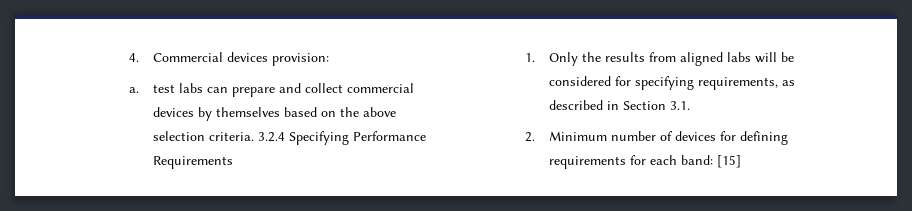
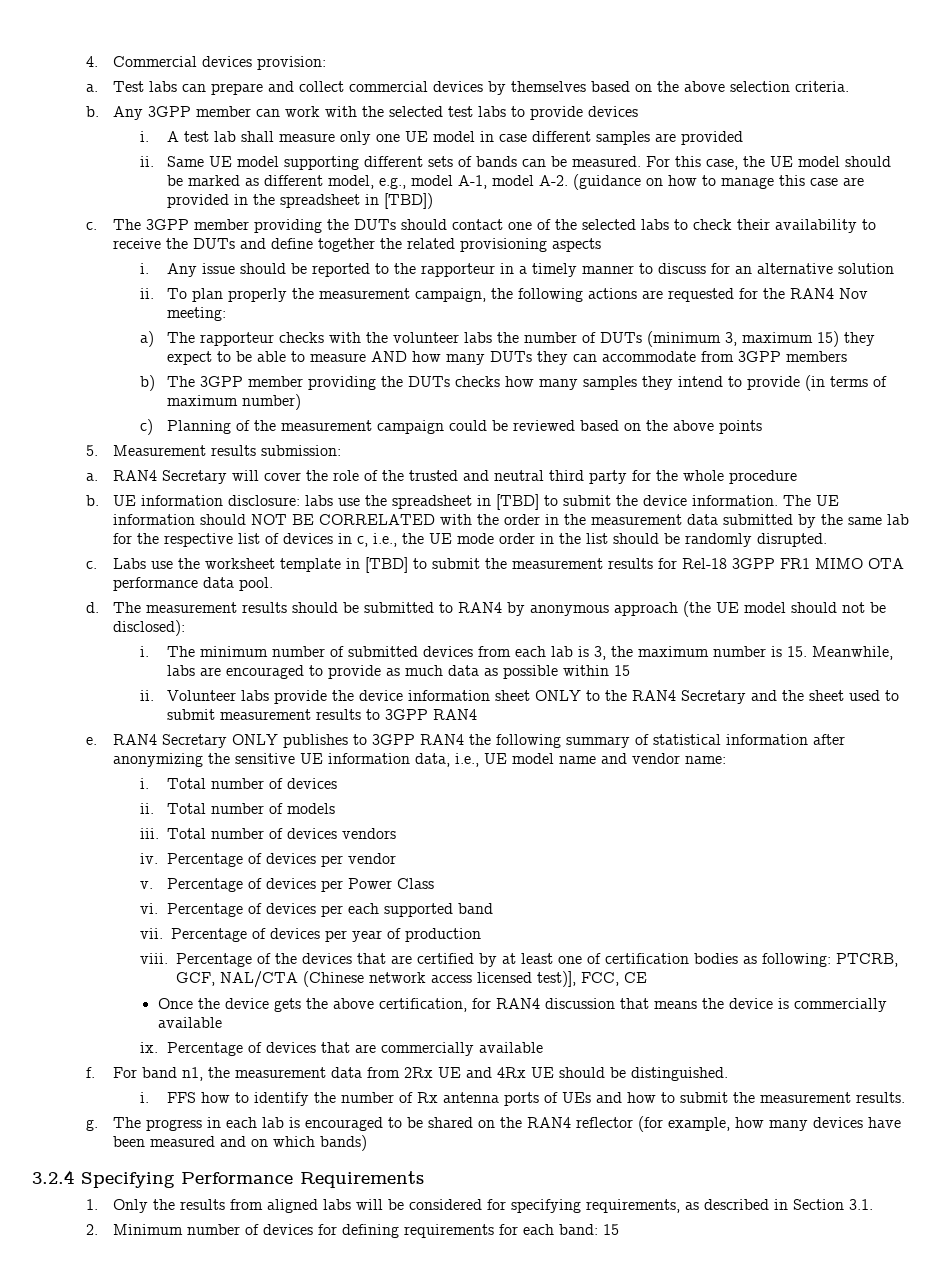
- a. test labs can prepare and collect commercial devices by themselves based on the above selection criteria. 3.2.4 Specifying Performance Requirements
+ a. Test labs can prepare and collect commercial devices by themselves based on the above selection criteria.
+ b. Any 3GPP member can work with the selected test labs to provide devices
+ i. A test lab shall measure only one UE model in case different samples are provided
+ ii. Same UE model supporting different sets of bands can be measured. For this case, the UE model should be marked as different model, e.g., model A-1, model A-2. (guidance on how to manage this case are provided in the spreadsheet in [TBD])
+ c. The 3GPP member providing the DUTs should contact one of the selected labs to check their availability to receive the DUTs and define together the related provisioning aspects
+ i. Any issue should be reported to the rapporteur in a timely manner to discuss for an alternative solution
+ ii. To plan properly the measurement campaign, the following actions are requested for the RAN4 Nov meeting:
+ a) The rapporteur checks with the volunteer labs the number of DUTs (minimum 3, maximum 15) they expect to be able to measure AND how many DUTs they can accommodate from 3GPP members
+ b) The 3GPP member providing the DUTs checks how many samples they intend to provide (in terms of maximum number)
+ c) Planning of the measurement campaign could be reviewed based on the above points
+ 5. Measurement results submission:
+ a. RAN4 Secretary will cover the role of the trusted and neutral third party for the whole procedure
+ b. UE information disclosure: labs use the spreadsheet in [TBD] to submit the device information. The UE information should NOT BE CORRELATED with the order in the measurement data submitted by the same lab for the respective list of devices in c, i.e., the UE mode order in the list should be randomly disrupted.
+ c. Labs use the worksheet template in [TBD] to submit the measurement results for Rel-18 3GPP FR1 MIMO OTA performance data pool.
+ d. The measurement results should be submitted to RAN4 by anonymous approach (the UE model should not be disclosed):
+ i. The minimum number of submitted devices from each lab is 3, the maximum number is 15. Meanwhile, labs are encouraged to provide as much data as possible within 15
+ ii. Volunteer labs provide the device information sheet ONLY to the RAN4 Secretary and the sheet used to submit measurement results to 3GPP RAN4
+ e. RAN4 Secretary ONLY publishes to 3GPP RAN4 the following summary of statistical information after anonymizing the sensitive UE information data, i.e., UE model name and vendor name:
+ i. Total number of devices
+ ii. Total number of models
+ iii. Total number of devices vendors
+ iv. Percentage of devices per vendor
+ v. Percentage of devices per Power Class
+ vi. Percentage of devices per each supported band
+ vii. Percentage of devices per year of production
+ viii. Percentage of the devices that are certified by at least one of certification bodies as following: PTCRB, GCF, NAL/CTA (Chinese network access licensed test)], FCC, CE
+ Once the device gets the above certification, for RAN4 discussion that means the device is commercially available
+ ix. Percentage of devices that are commercially available
+ f. For band n1, the measurement data from 2Rx UE and 4Rx UE should be distinguished.
+ i. FFS how to identify the number of Rx antenna ports of UEs and how to submit the measurement results.
+ g. The progress in each lab is encouraged to be shared on the RAN4 reflector (for example, how many devices have been measured and on which bands)
+ 3.2.4 Specifying Performance Requirements
- 2. Minimum number of devices for defining requirements for each band: [15]
+ 2. Minimum number of devices for defining requirements for each band: 15

